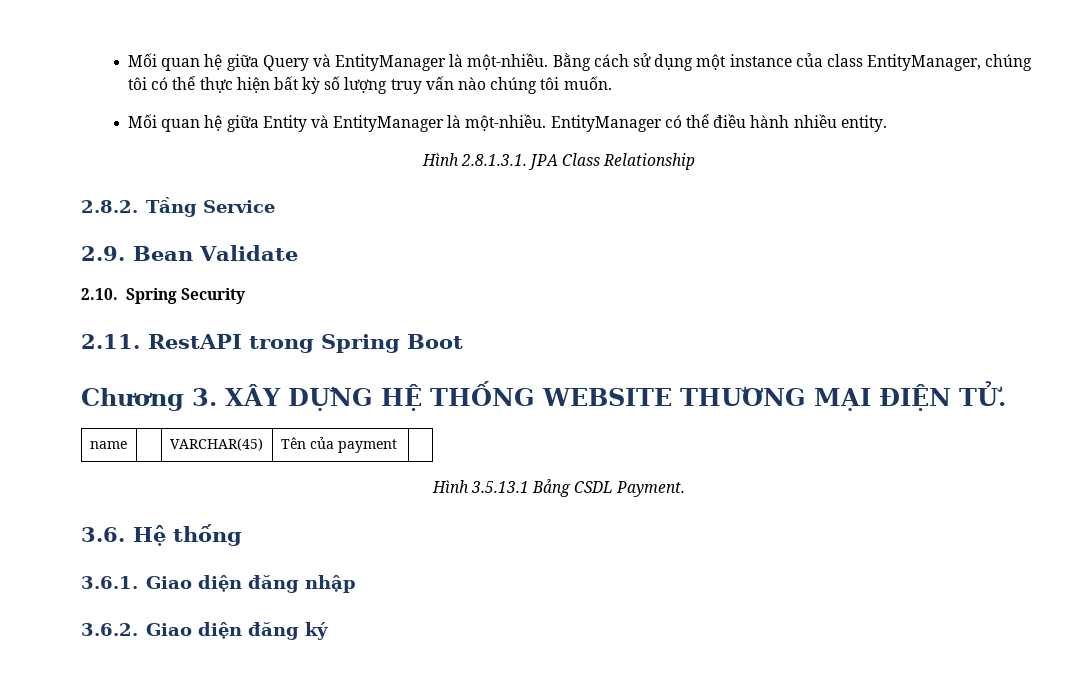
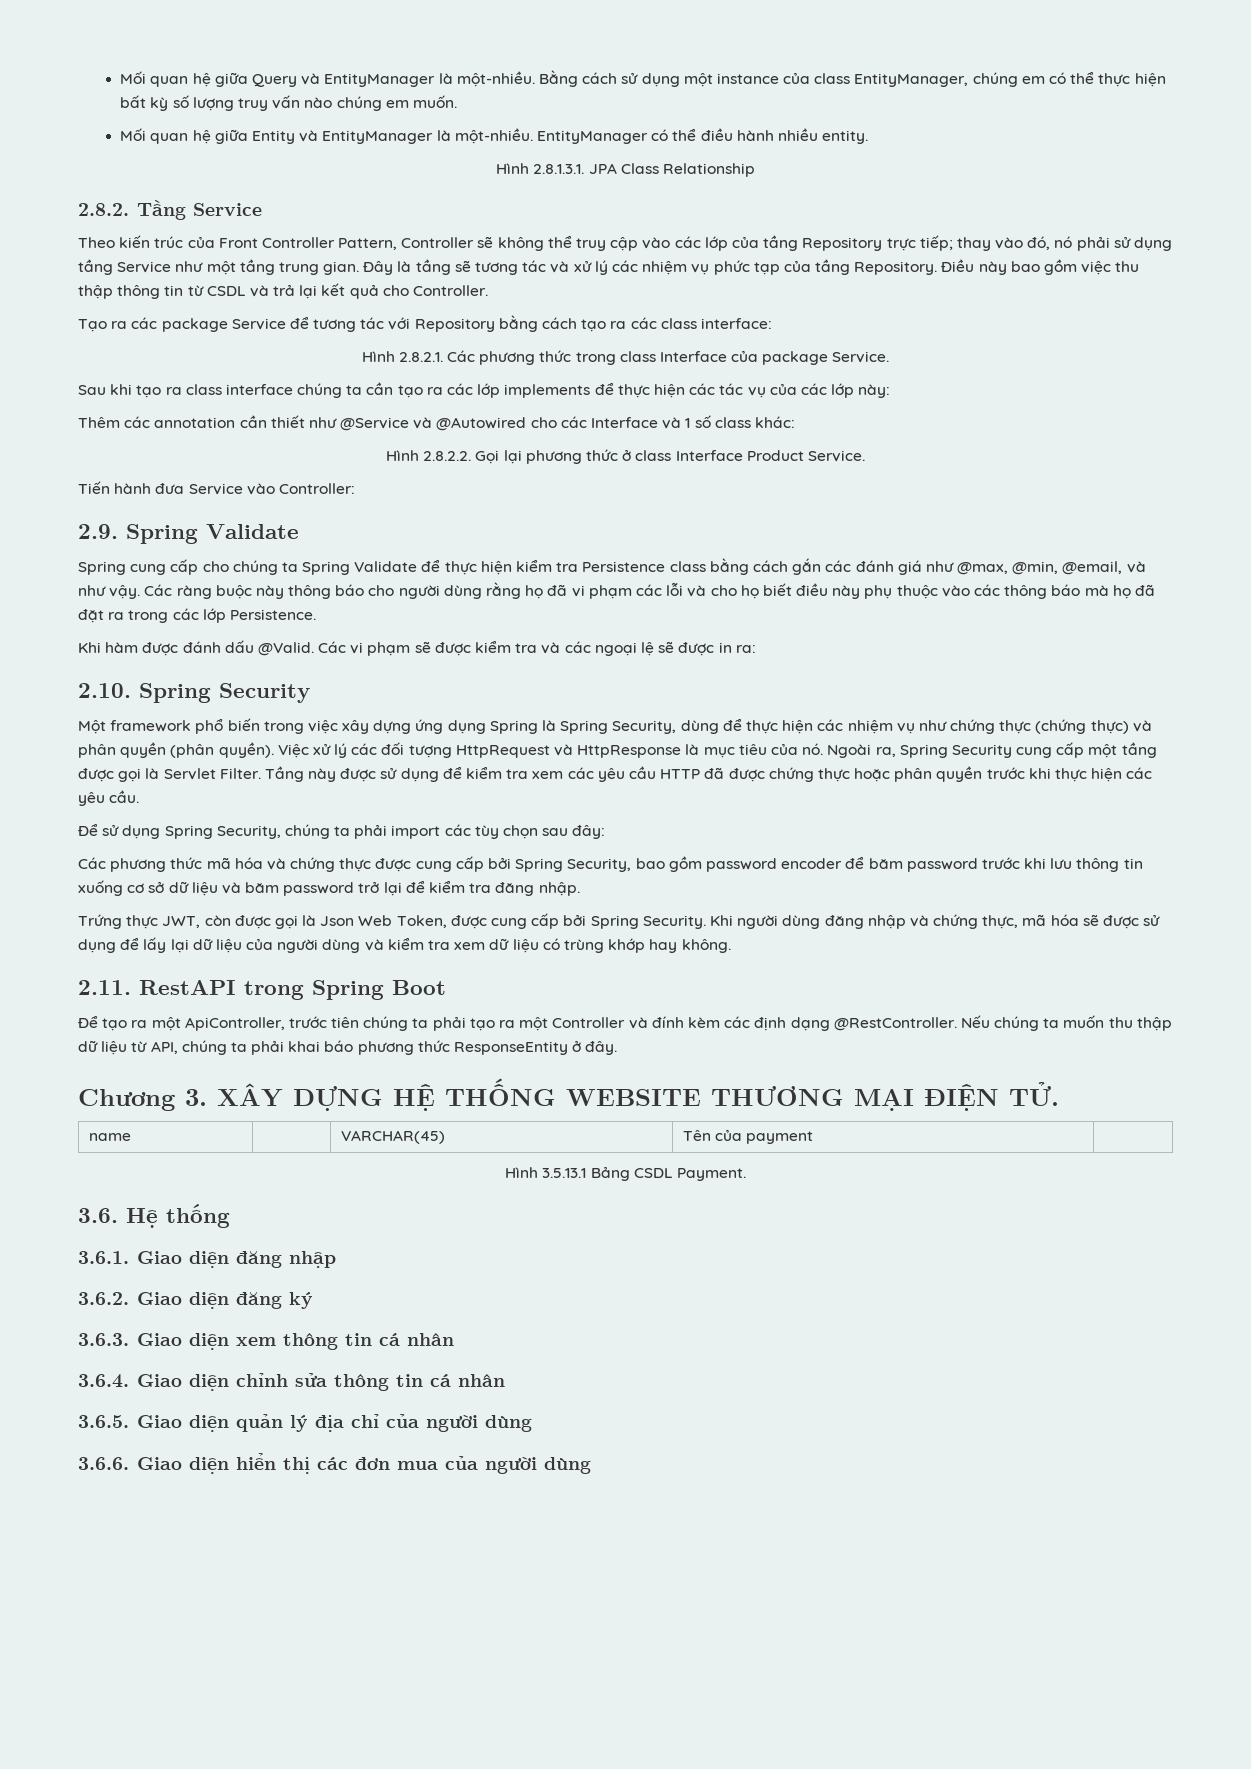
- Bằng cách sử dụng một instance của class EntityManager, chúng tôi có thể thực hiện bất kỳ số lượng truy vấn nào chúng tôi muốn.
+ Bằng cách sử dụng một instance của class EntityManager, chúng em có thể thực hiện bất kỳ số lượng truy vấn nào chúng em muốn.
+ Theo kiến trúc của Front Controller Pattern, Controller sẽ không thể truy cập vào các lớp của tầng Repository trực tiếp; thay vào đó, nó phải sử dụng tầng Service như một tầng trung gian. Đây là tầng sẽ tương tác và xử lý các nhiệm vụ phức tạp của tầng Repository. Điều này bao gồm việc thu thập thông tin từ CSDL và trả lại kết quả cho Controller.
+ Tạo ra các package Service để tương tác với Repository bằng cách tạo ra các class interface:
+ Hình 2.8.2.1. Các phương thức trong class Interface của package Service.
+ Sau khi tạo ra class interface chúng ta cần tạo ra các lớp implements để thực hiện các tác vụ của các lớp này:
+ Thêm các annotation cần thiết như @Service và @Autowired cho các Interface và 1 số class khác:
+ Hình 2.8.2.2. Gọi lại phương thức ở class Interface Product Service.
+ Tiến hành đưa Service vào Controller:
- 2.9. Bean Validate
+ 2.9. Spring Validate
+ Spring cung cấp cho chúng ta Spring Validate để thực hiện kiểm tra Persistence class bằng cách gắn các đánh giá như @max, @min, @email, và như vậy. Các ràng buộc này thông báo cho người dùng rằng họ đã vi phạm các lỗi và cho họ biết điều này phụ thuộc vào các thông báo mà họ đã đặt ra trong các lớp Persistence.
+ Khi hàm được đánh dấu @Valid. Các vi phạm sẽ được kiểm tra và các ngoại lệ sẽ được in ra:
  2.10. Spring Security
+ Một framework phổ biến trong việc xây dựng ứng dụng Spring là Spring Security, dùng để thực hiện các nhiệm vụ như chứng thực (chứng thực) và phân quyền (phân quyền). Việc xử lý các đối tượng HttpRequest và HttpResponse là mục tiêu của nó. Ngoài ra, Spring Security cung cấp một tầng được gọi là Servlet Filter. Tầng này được sử dụng để kiểm tra xem các yêu cầu HTTP đã được chứng thực hoặc phân quyền trước khi thực hiện các yêu cầu.
+ Để sử dụng Spring Security, chúng ta phải import các tùy chọn sau đây:
+ Các phương thức mã hóa và chứng thực được cung cấp bởi Spring Security, bao gồm password encoder để băm password trước khi lưu thông tin xuống cơ sở dữ liệu và băm password trở lại để kiểm tra đăng nhập.
+ Trứng thực JWT, còn được gọi là Json Web Token, được cung cấp bởi Spring Security. Khi người dùng đăng nhập và chứng thực, mã hóa sẽ được sử dụng để lấy lại dữ liệu của người dùng và kiểm tra xem dữ liệu có trùng khớp hay không.
+ Để tạo ra một ApiController, trước tiên chúng ta phải tạo ra một Controller và đính kèm các định dạng @RestController. Nếu chúng ta muốn thu thập dữ liệu từ API, chúng ta phải khai báo phương thức ResponseEntity ở đây.
+ 3.6.3. Giao diện xem thông tin cá nhân
+ 3.6.4. Giao diện chỉnh sửa thông tin cá nhân
+ 3.6.5. Giao diện quản lý địa chỉ của người dùng
+ 3.6.6. Giao diện hiển thị các đơn mua của người dùng

